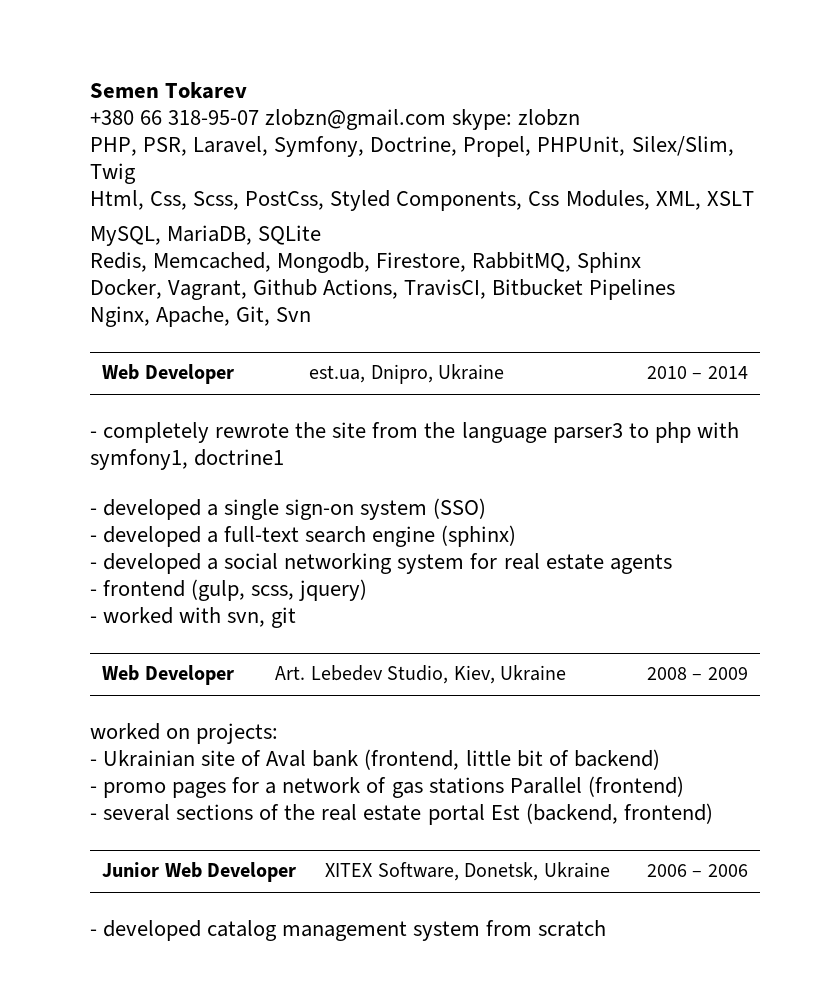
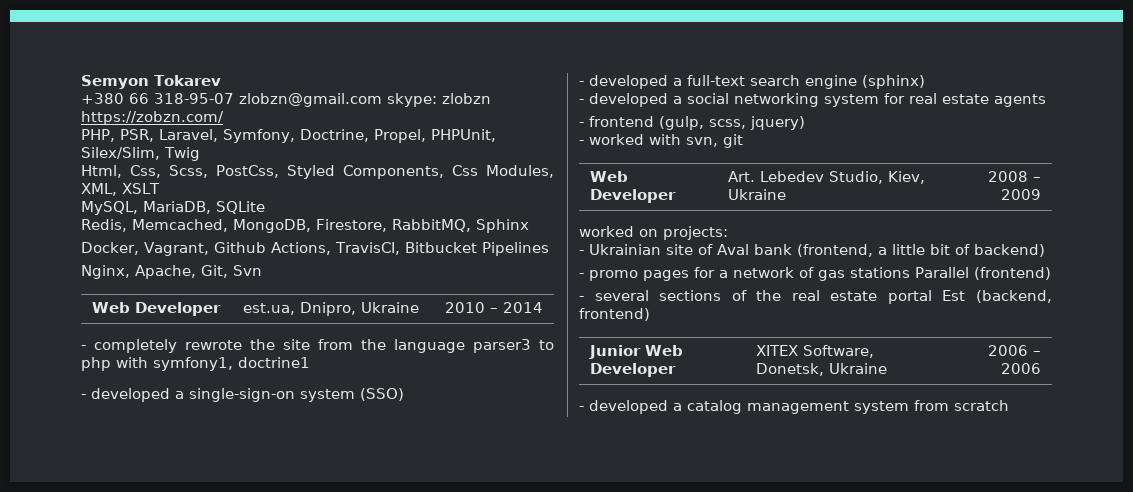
- Semen Tokarev
+ Semyon Tokarev
- +380 66 318-95-07 zlobzn@gmail.com skype: zlobzn
+ +380 66 318-95-07 zlobzn@gmail.com skype: zlobzn https://zobzn.com/
- Redis, Memcached, Mongodb, Firestore, RabbitMQ, Sphinx
+ Redis, Memcached, MongoDB, Firestore, RabbitMQ, Sphinx
- - developed a single sign-on system (SSO)
+ - developed a single-sign-on system (SSO)
- - Ukrainian site of Aval bank (frontend, little bit of backend)
+ - Ukrainian site of Aval bank (frontend, a little bit of backend)
- - developed catalog management system from scratch
+ - developed a catalog management system from scratch

